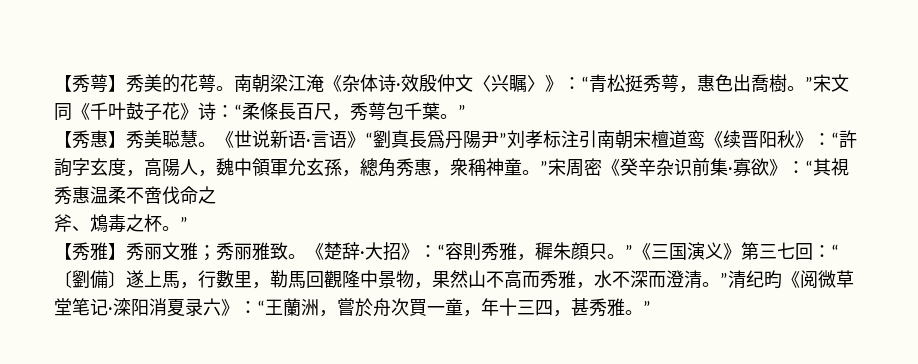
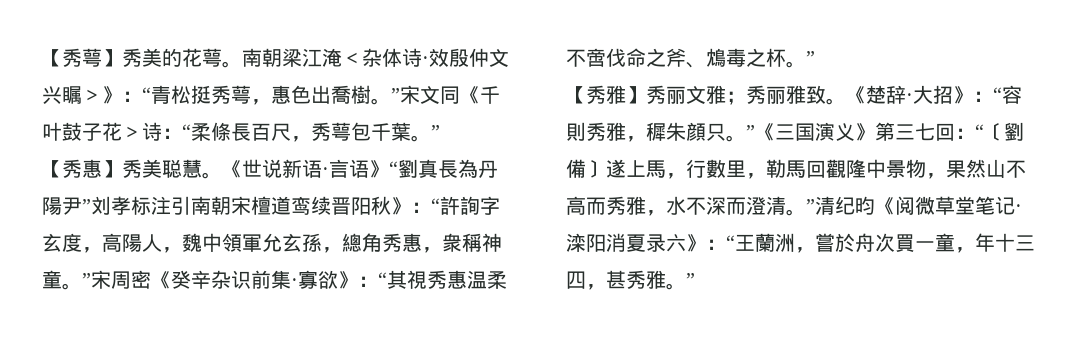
- 南朝梁江淹《杂体诗·效殷仲文〈兴瞩〉》：“青松挺秀萼，惠色出喬樹。”宋文同《千叶鼓子花》诗：“柔條長百尺，秀萼包千葉。”
+ 南朝梁江淹＜杂体诗·效殷仲文兴瞩＞》：“青松挺秀萼，惠色出喬樹。”宋文同《千叶鼓子花＞诗：“柔條長百尺，秀萼包千葉。”
- 《世说新语·言语》“劉真長爲丹陽尹”刘孝标注引南朝宋檀道鸾《续晋阳秋》：“許詢字玄度，高陽人，魏中領軍允玄孫，總角秀惠，衆稱神童。”宋周密《癸辛杂识前集·寡欲》：“其視秀惠温柔不啻伐命之
- 斧、鴆毒之杯。”
+ 《世说新语·言语》“劉真長為丹陽尹”刘孝标注引南朝宋檀道鸾续晋阳秋》：“許詢字玄度，高陽人，魏中領軍允玄孫，總角秀惠，衆稱神童。”宋周密《癸辛杂识前集·寡欲》：“其視秀惠温柔不啻伐命之斧、鴆毒之杯。”

